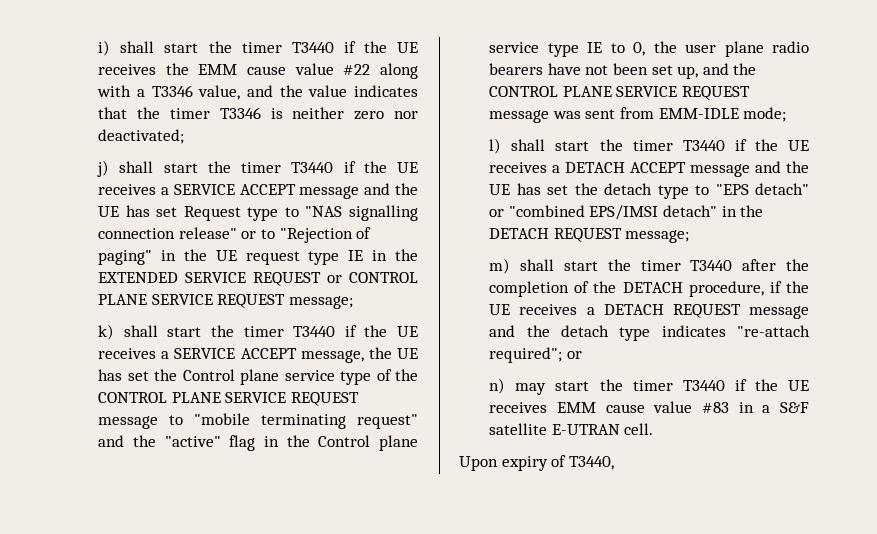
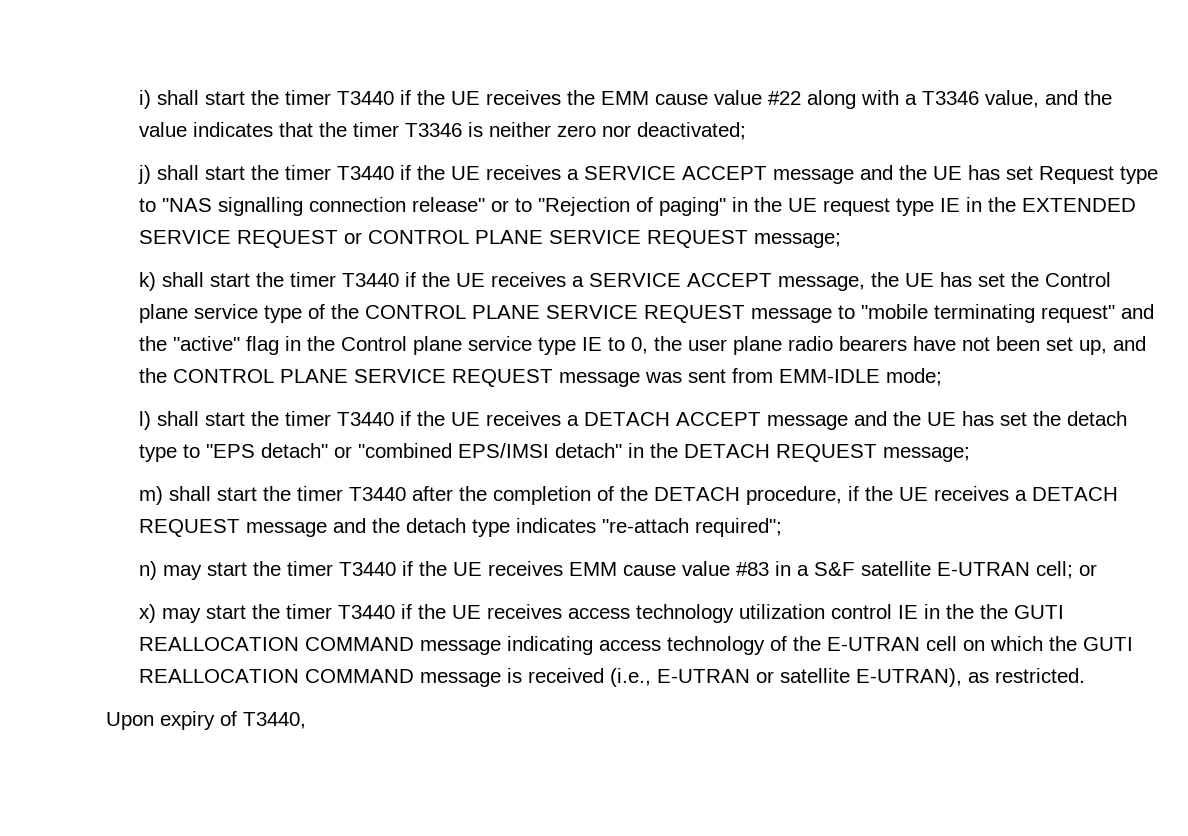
- m) shall start the timer T3440 after the completion of the DETACH procedure, if the UE receives a DETACH REQUEST message and the detach type indicates "re-attach required"; or
+ m) shall start the timer T3440 after the completion of the DETACH procedure, if the UE receives a DETACH REQUEST message and the detach type indicates "re-attach required";
- n) may start the timer T3440 if the UE receives EMM cause value #83 in a S&F satellite E-UTRAN cell.
+ n) may start the timer T3440 if the UE receives EMM cause value #83 in a S&F satellite E-UTRAN cell; or
+ x) may start the timer T3440 if the UE receives access technology utilization control IE in the the GUTI REALLOCATION COMMAND message indicating access technology of the E-UTRAN cell on which the GUTI REALLOCATION COMMAND message is received (i.e., E-UTRAN or satellite E-UTRAN), as restricted.

